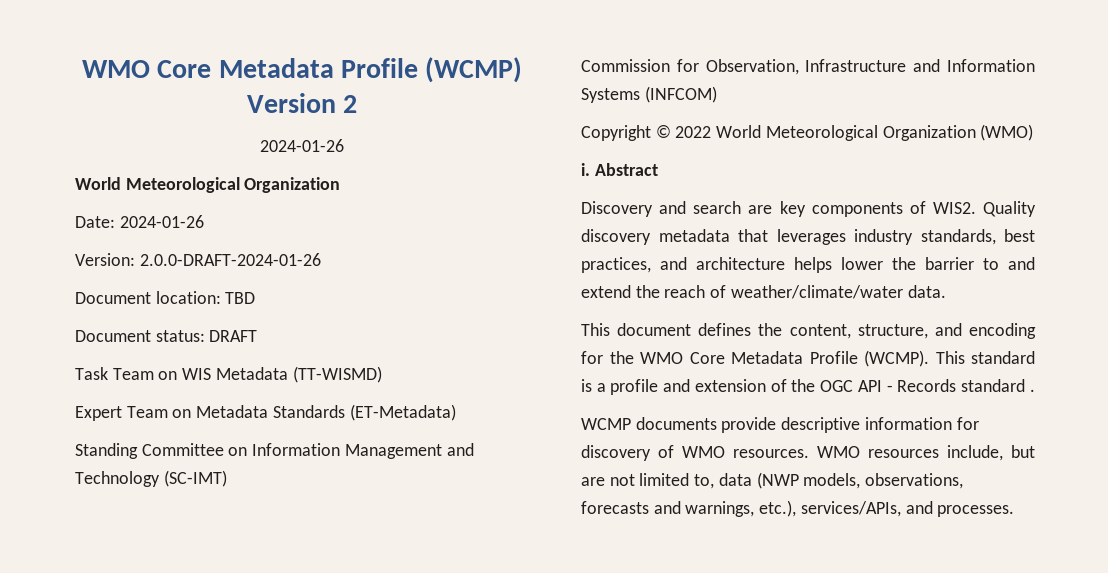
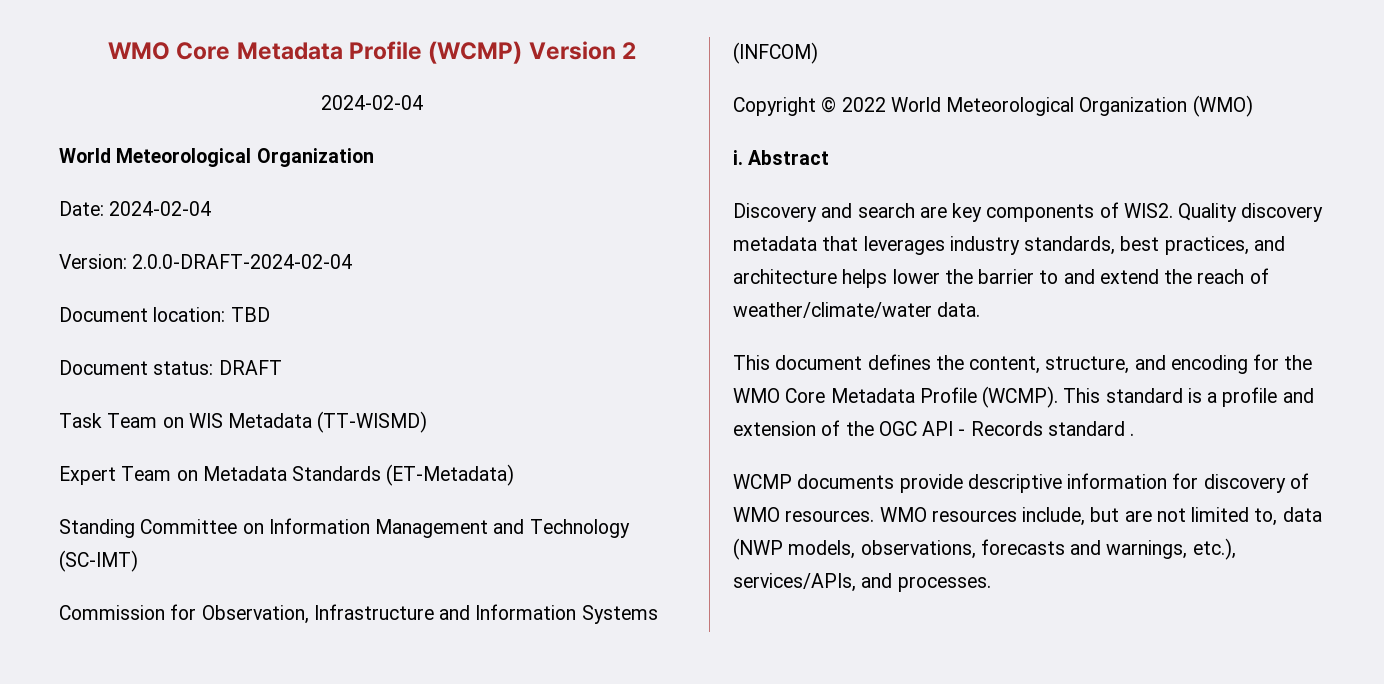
  WMO Core Metadata Profile (WCMP) Version 2
- 2024-01-26
+ 2024-02-04
- Date: 2024-01-26
+ Date: 2024-02-04
- Version: 2.0.0-DRAFT-2024-01-26
+ Version: 2.0.0-DRAFT-2024-02-04

